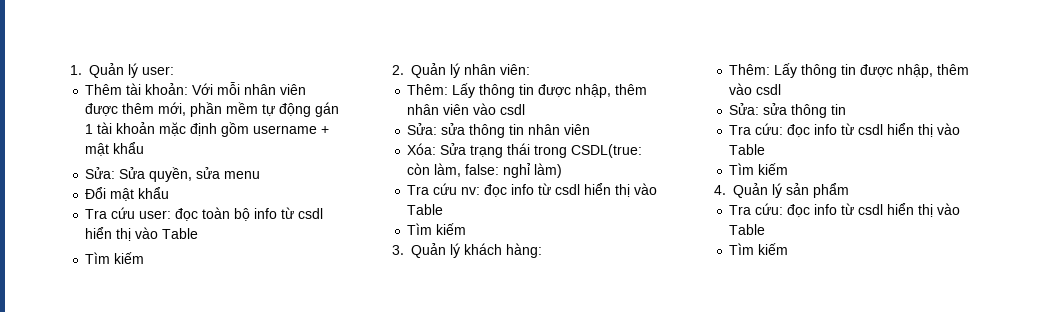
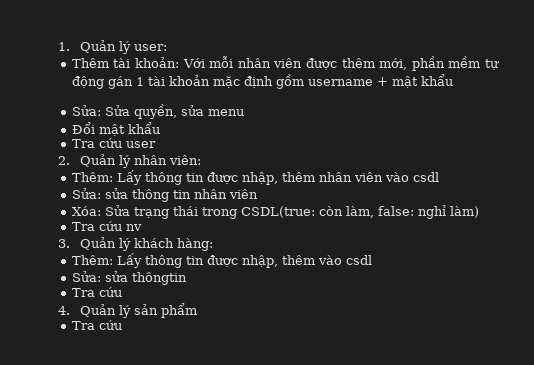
- Tra cứu user: đọc toàn bộ info từ csdl hiển thị vào Table
- Tìm kiếm
+ Tra cứu user
- Tra cứu nv: đọc info từ csdl hiển thị vào Table
- Tìm kiếm
+ Tra cứu nv
  Thêm: Lấy thông tin được nhập, thêm vào csdl
- Sửa: sửa thông tin
- Tra cứu: đọc info từ csdl hiển thị vào Table
- Tìm kiếm
+ Sửa: sửa thôngtin
+ Tra cứu
  4. Quản lý sản phẩm
- Tra cứu: đọc info từ csdl hiển thị vào Table
- Tìm kiếm
+ Tra cứu

